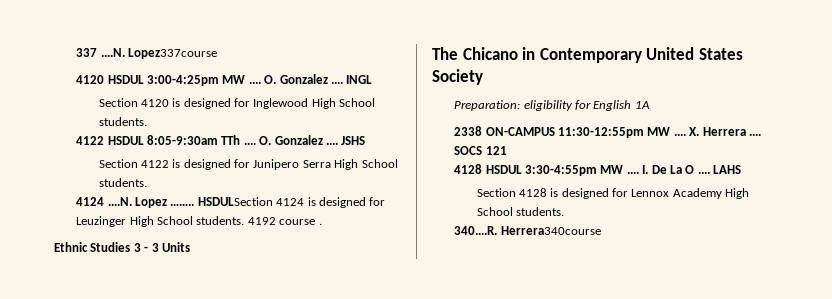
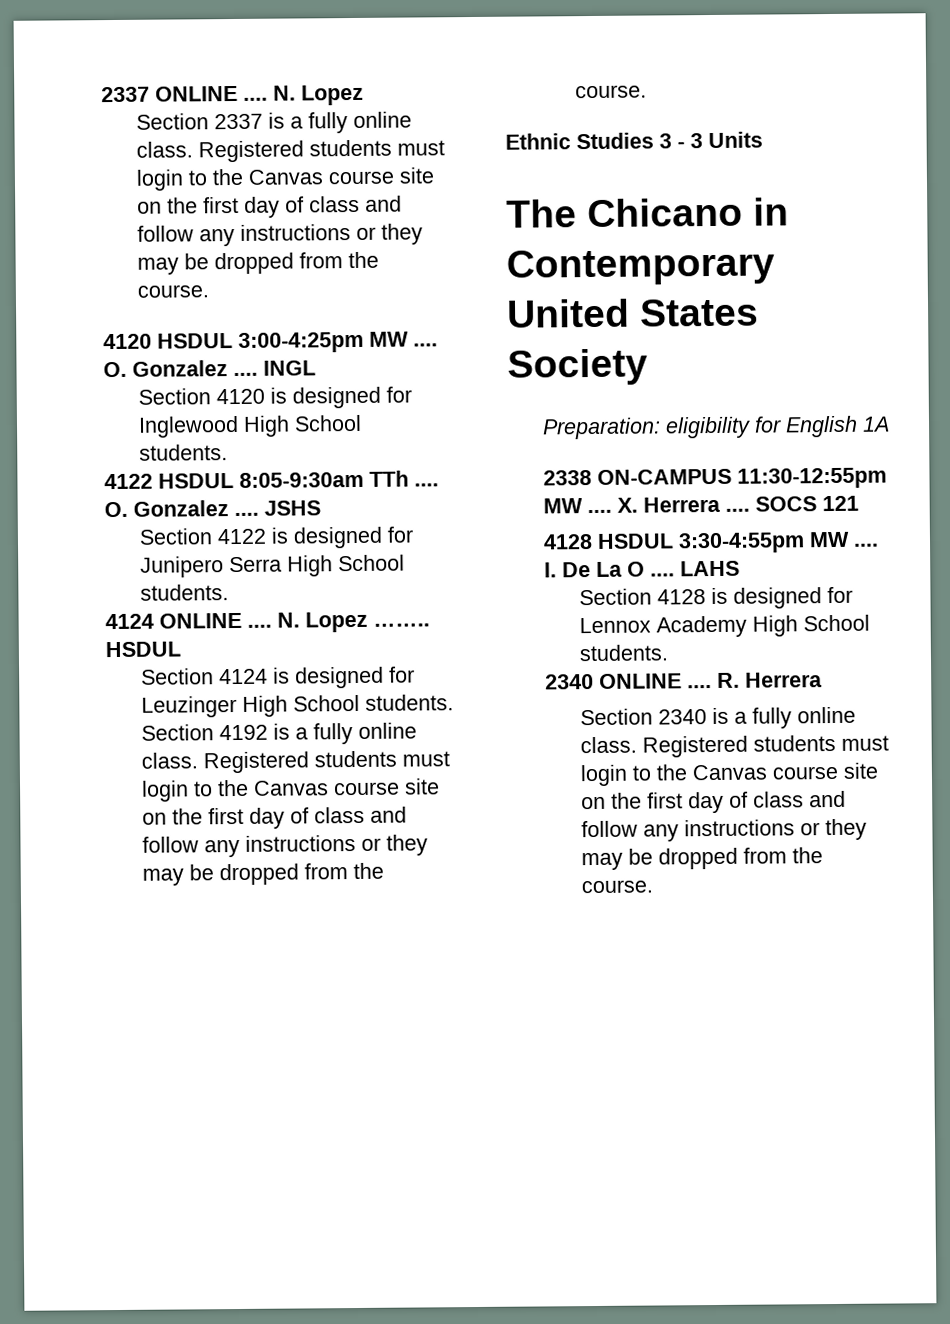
- 337 ....N. Lopez337course
+ 2337 ONLINE .... N. Lopez
+ Section 2337 is a fully online class. Registered students must login to the Canvas course site on the first day of class and follow any instructions or they may be dropped from the course.
- 4124 ....N. Lopez …….. HSDULSection 4124 is designed for Leuzinger High School students.
+ 4124 ONLINE .... N. Lopez …….. HSDUL
+ Section 4124 is designed for Leuzinger High School students.
- 4192 course .
+ Section 4192 is a fully online class. Registered students must login to the Canvas course site on the first day of class and follow any instructions or they may be dropped from the course.
- 340....R. Herrera340course
+ 2340 ONLINE .... R. Herrera
+ Section 2340 is a fully online class. Registered students must login to the Canvas course site on the first day of class and follow any instructions or they may be dropped from the course.

